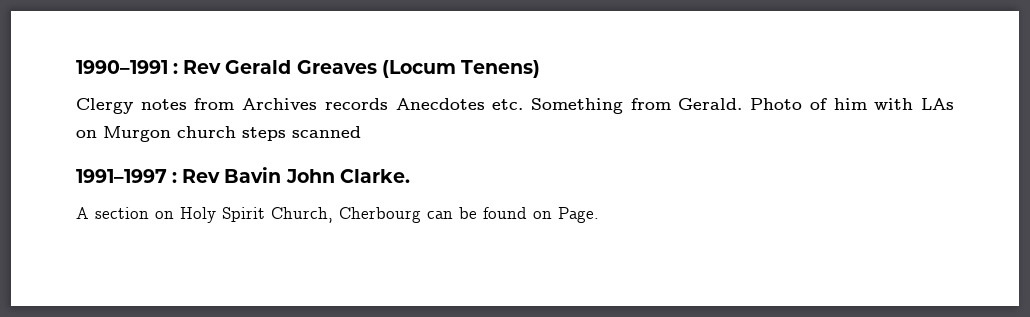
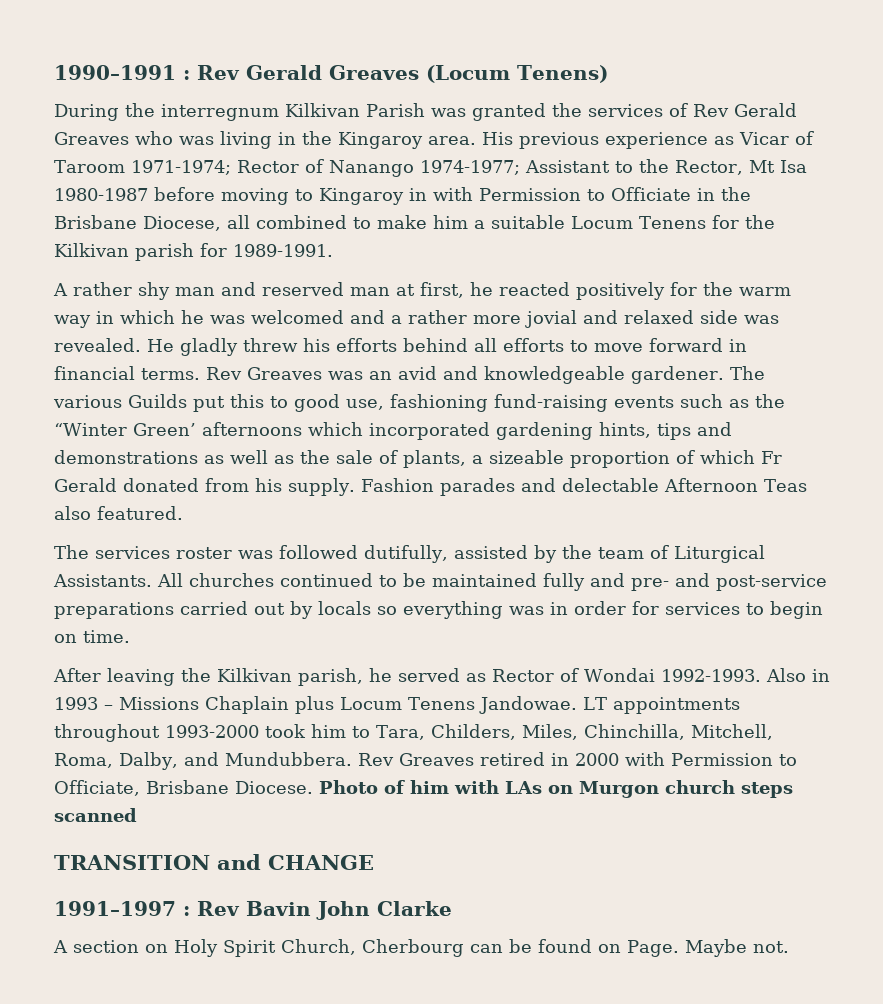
- Clergy notes from Archives records Anecdotes etc. Something from Gerald.
+ During the interregnum Kilkivan Parish was granted the services of Rev Gerald Greaves who was living in the Kingaroy area. His previous experience as Vicar of Taroom 1971-1974; Rector of Nanango 1974-1977; Assistant to the Rector, Mt Isa 1980-1987 before moving to Kingaroy in with Permission to Officiate in the Brisbane Diocese, all combined to make him a suitable Locum Tenens for the Kilkivan parish for 1989-1991.
+ A rather shy man and reserved man at first, he reacted positively for the warm way in which he was welcomed and a rather more jovial and relaxed side was revealed. He gladly threw his efforts behind all efforts to move forward in financial terms. Rev Greaves was an avid and knowledgeable gardener. The various Guilds put this to good use, fashioning fund-raising events such as the “Winter Green’ afternoons which incorporated gardening hints, tips and demonstrations as well as the sale of plants, a sizeable proportion of which Fr Gerald donated from his supply. Fashion parades and delectable Afternoon Teas also featured.
+ The services roster was followed dutifully, assisted by the team of Liturgical Assistants. All churches continued to be maintained fully and pre- and post-service preparations carried out by locals so everything was in order for services to begin on time.
+ After leaving the Kilkivan parish, he served as Rector of Wondai 1992-1993. Also in 1993 – Missions Chaplain plus Locum Tenens Jandowae. LT appointments throughout 1993-2000 took him to Tara, Childers, Miles, Chinchilla, Mitchell, Roma, Dalby, and Mundubbera. Rev Greaves retired in 2000 with Permission to Officiate, Brisbane Diocese.
+ TRANSITION and CHANGE
- 1991–1997 : Rev Bavin John Clarke.
+ 1991–1997 : Rev Bavin John Clarke
+ Maybe not.

